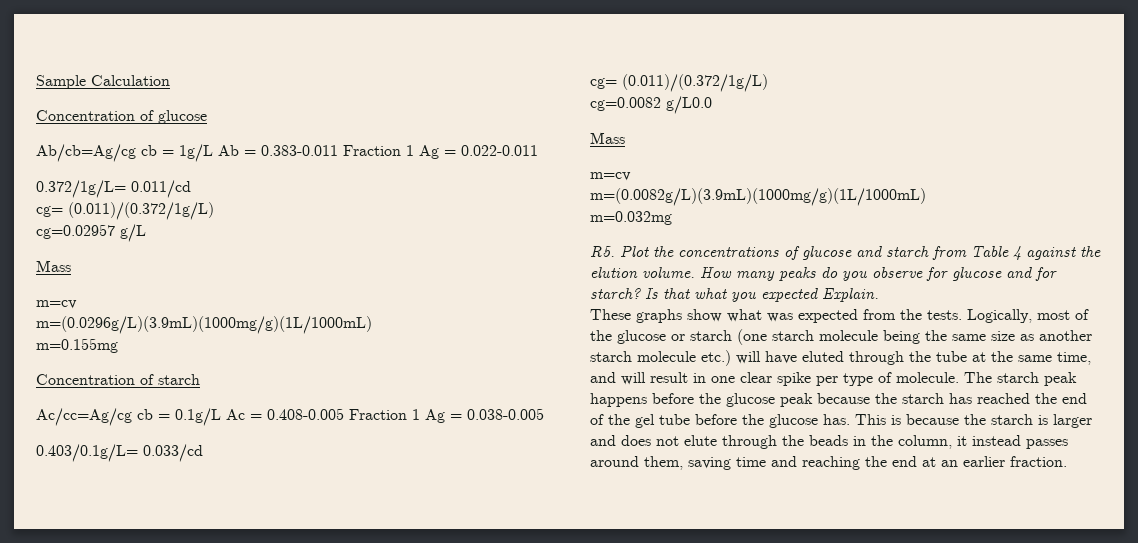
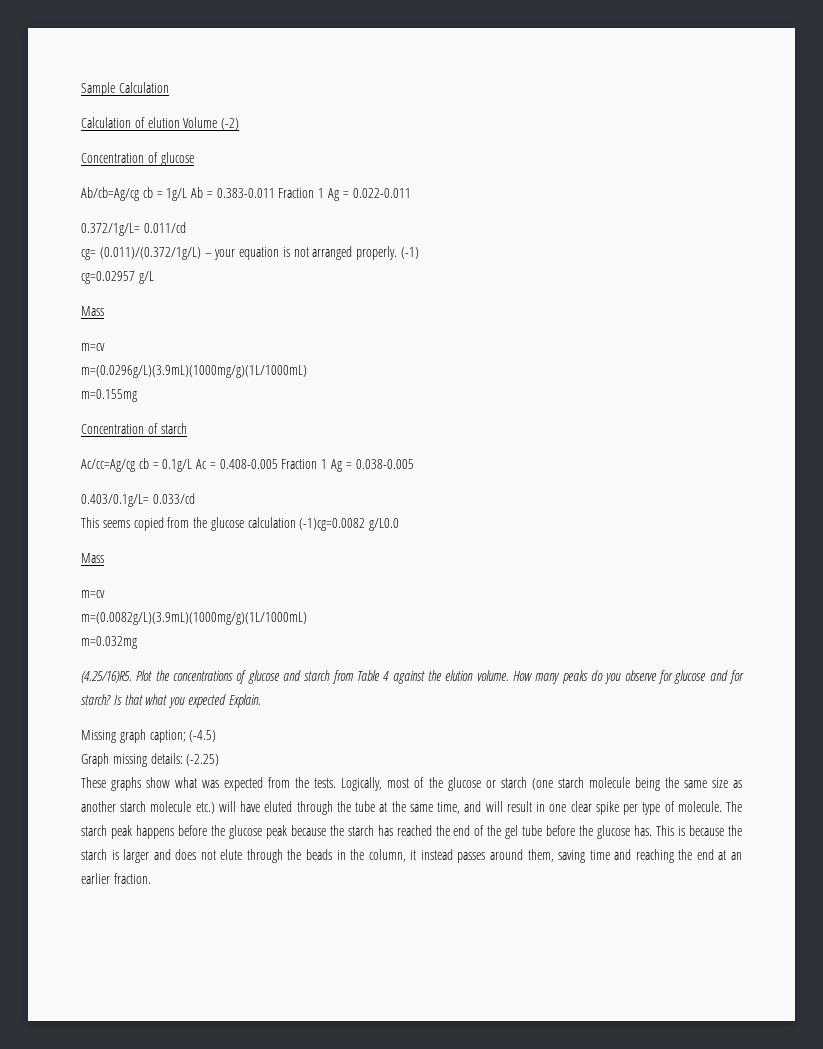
+ Calculation of elution Volume (-2)
  0.372/1g/L= 0.011/cd
- cg= (0.011)/(0.372/1g/L)
+ cg= (0.011)/(0.372/1g/L) – your equation is not arranged properly. (-1)
  0.403/0.1g/L= 0.033/cd
- cg= (0.011)/(0.372/1g/L)
- cg=0.0082 g/L0.0
+ This seems copied from the glucose calculation (-1)cg=0.0082 g/L0.0
- R5. Plot the concentrations of glucose and starch from Table 4 against the elution volume.
+ (4.25/16)R5. Plot the concentrations of glucose and starch from Table 4 against the elution volume.
+ Missing graph caption; (-4.5)
+ Graph missing details: (-2.25)

